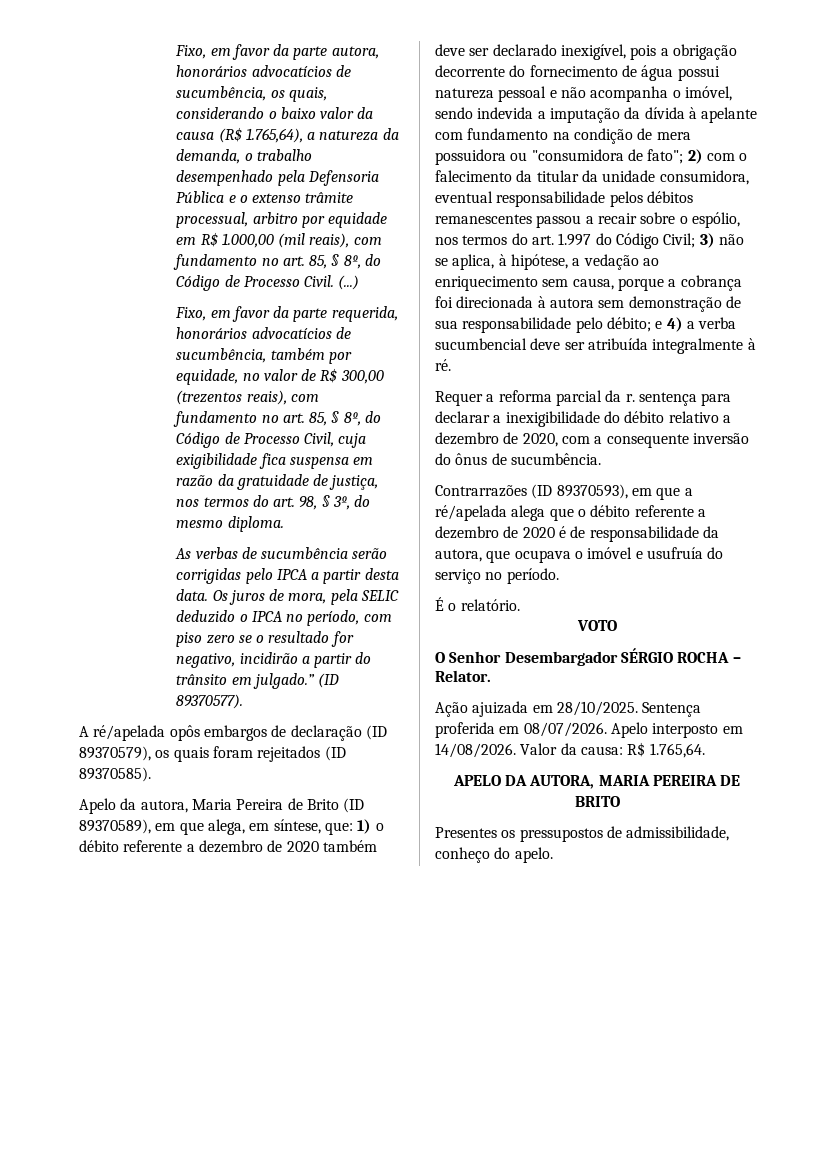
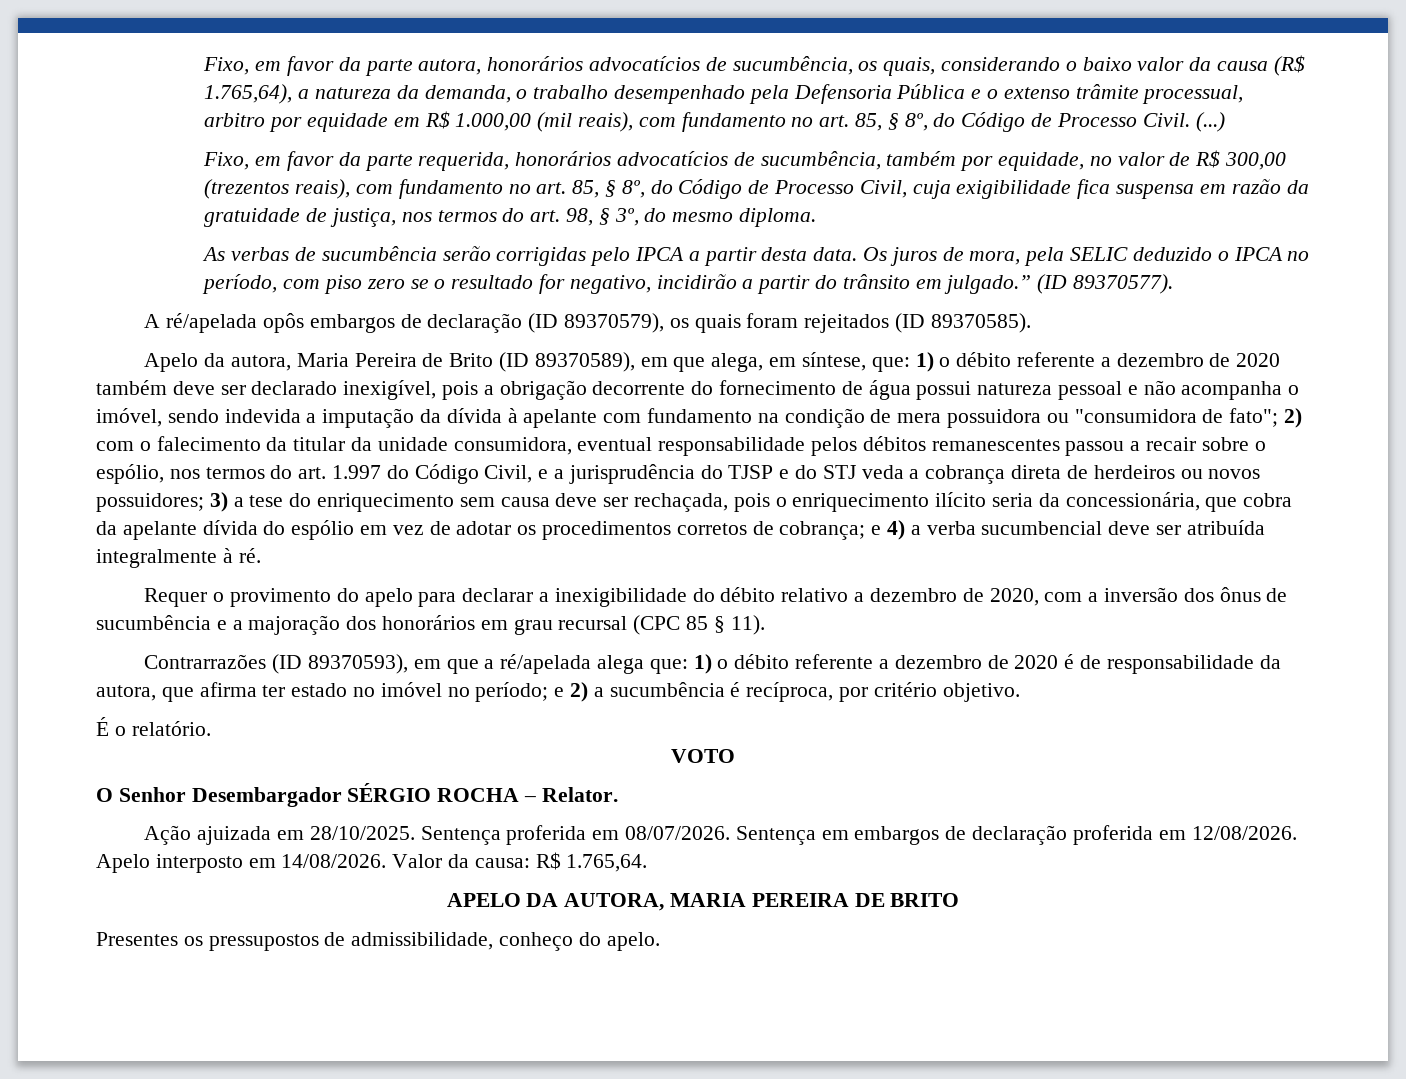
- 2) com o falecimento da titular da unidade consumidora, eventual responsabilidade pelos débitos remanescentes passou a recair sobre o espólio, nos termos do art. 1.997 do Código Civil; 3) não se aplica, à hipótese, a vedação ao enriquecimento sem causa, porque a cobrança foi direcionada à autora sem demonstração de sua responsabilidade pelo débito;
+ 2) com o falecimento da titular da unidade consumidora, eventual responsabilidade pelos débitos remanescentes passou a recair sobre o espólio, nos termos do art. 1.997 do Código Civil, e a jurisprudência do TJSP e do STJ veda a cobrança direta de herdeiros ou novos possuidores; 3) a tese do enriquecimento sem causa deve ser rechaçada, pois o enriquecimento ilícito seria da concessionária, que cobra da apelante dívida do espólio em vez de adotar os procedimentos corretos de cobrança;
- Requer a reforma parcial da r. sentença para declarar a inexigibilidade do débito relativo a dezembro de 2020, com a consequente inversão do ônus de sucumbência.
+ Requer o provimento do apelo para declarar a inexigibilidade do débito relativo a dezembro de 2020, com a inversão dos ônus de sucumbência e a majoração dos honorários em grau recursal (CPC 85 § 11).
- Contrarrazões (ID 89370593), em que a ré/apelada alega que o débito referente a dezembro de 2020 é de responsabilidade da autora, que ocupava o imóvel e usufruía do serviço no período.
+ Contrarrazões (ID 89370593), em que a ré/apelada alega que: 1) o débito referente a dezembro de 2020 é de responsabilidade da autora, que afirma ter estado no imóvel no período; e 2) a sucumbência é recíproca, por critério objetivo.
+ Sentença em embargos de declaração proferida em 12/08/2026.

